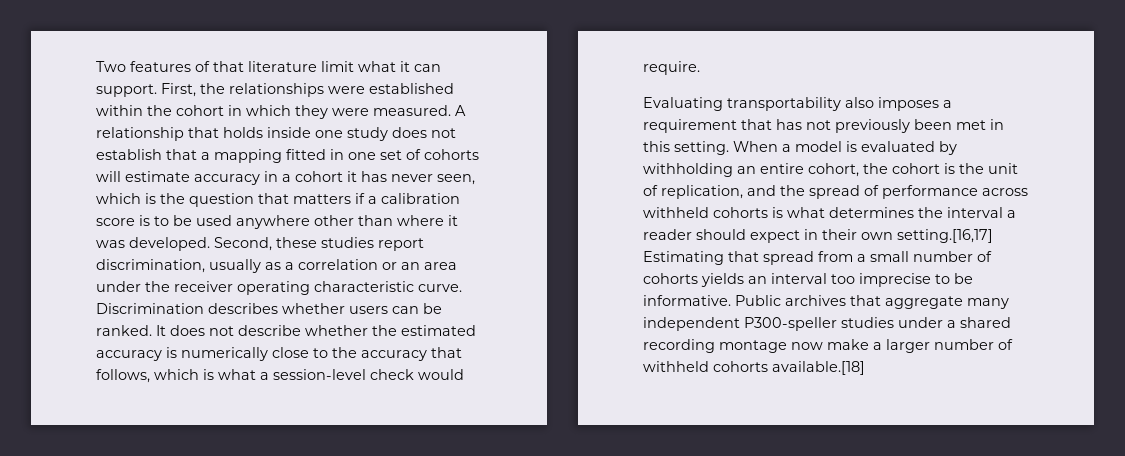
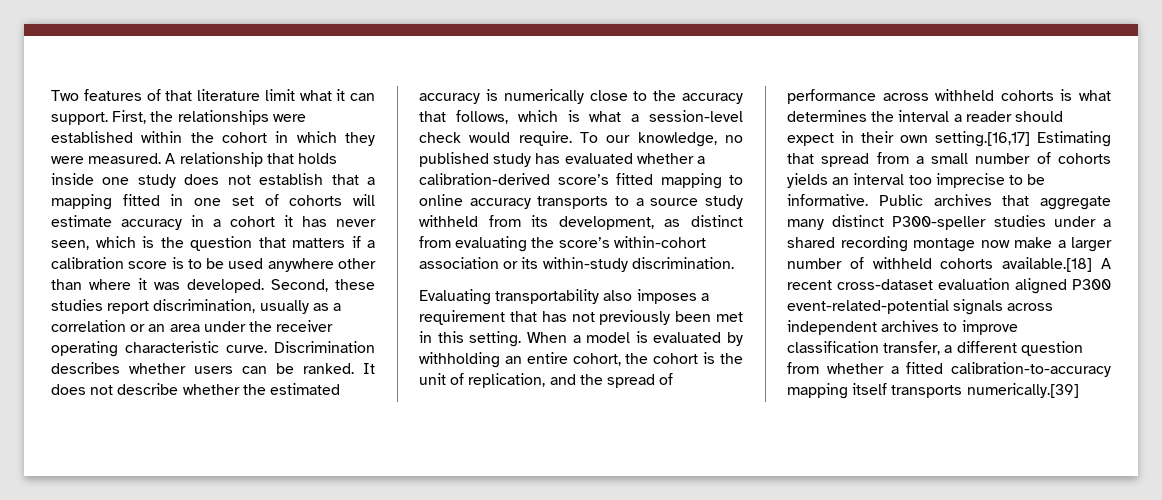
+ To our knowledge, no published study has evaluated whether a calibration-derived score’s fitted mapping to online accuracy transports to a source study withheld from its development, as distinct from evaluating the score’s within-cohort association or its within-study discrimination.
- Public archives that aggregate many independent P300-speller studies under a shared recording montage now make a larger number of withheld cohorts available.[18]
+ Public archives that aggregate many distinct P300-speller studies under a shared recording montage now make a larger number of withheld cohorts available.[18] A recent cross-dataset evaluation aligned P300 event-related-potential signals across independent archives to improve classification transfer, a different question from whether a fitted calibration-to-accuracy mapping itself transports numerically.[39]

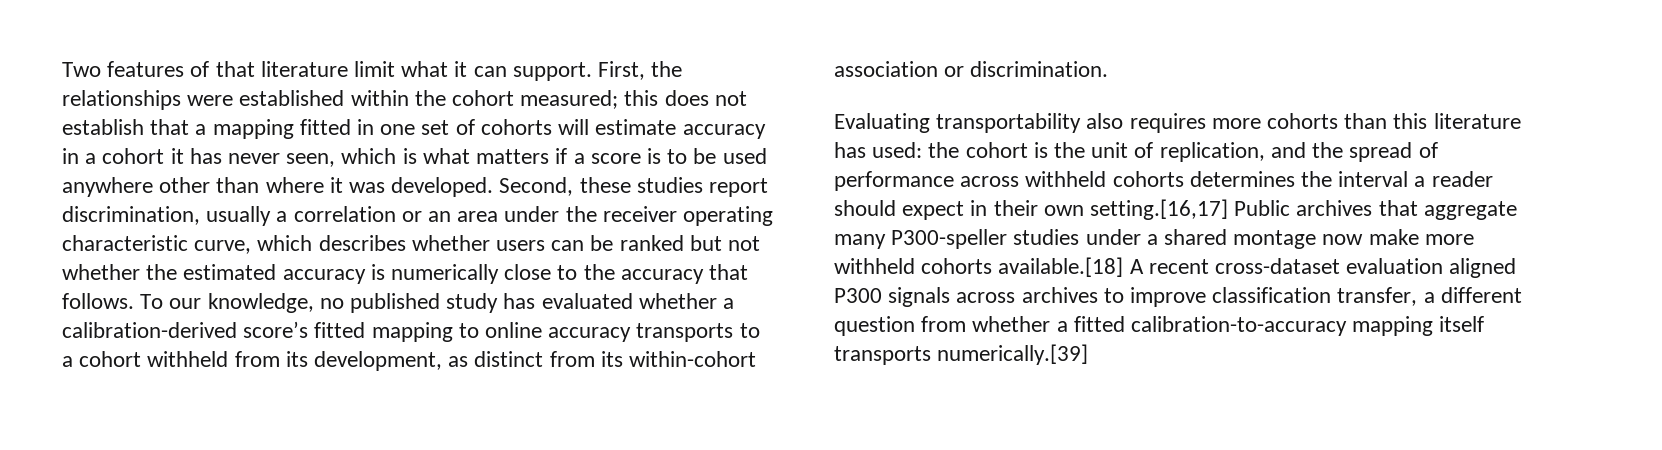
- First, the relationships were established within the cohort in which they were measured. A relationship that holds inside one study does not establish that a mapping fitted in one set of cohorts will estimate accuracy in a cohort it has never seen, which is the question that matters if a calibration score is to be used anywhere other than where it was developed.
+ First, the relationships were established within the cohort measured; this does not establish that a mapping fitted in one set of cohorts will estimate accuracy in a cohort it has never seen, which is what matters if a score is to be used anywhere other than where it was developed.
- Second, these studies report discrimination, usually as a correlation or an area under the receiver operating characteristic curve. Discrimination describes whether users can be ranked. It does not describe whether the estimated accuracy is numerically close to the accuracy that follows, which is what a session-level check would require.
+ Second, these studies report discrimination, usually a correlation or an area under the receiver operating characteristic curve, which describes whether users can be ranked but not whether the estimated accuracy is numerically close to the accuracy that follows.
- To our knowledge, no published study has evaluated whether a calibration-derived score’s fitted mapping to online accuracy transports to a source study withheld from its development, as distinct from evaluating the score’s within-cohort association or its within-study discrimination.
+ To our knowledge, no published study has evaluated whether a calibration-derived score’s fitted mapping to online accuracy transports to a cohort withheld from its development, as distinct from its within-cohort association or discrimination.
- Evaluating transportability also imposes a requirement that has not previously been met in this setting. When a model is evaluated by withholding an entire cohort, the cohort is the unit of replication, and the spread of performance across withheld cohorts is what determines the interval a reader should expect in their own setting.[16,17] Estimating that spread from a small number of cohorts yields an interval too imprecise to be informative. Public archives that aggregate many distinct P300-speller studies under a shared recording montage now make a larger number of withheld cohorts available.[18] A recent cross-dataset evaluation aligned P300 event-related-potential signals across independent archives to improve classification transfer, a different question from whether a fitted calibration-to-accuracy mapping itself transports numerically.[39]
+ Evaluating transportability also requires more cohorts than this literature has used: the cohort is the unit of replication, and the spread of performance across withheld cohorts determines the interval a reader should expect in their own setting.[16,17] Public archives that aggregate many P300-speller studies under a shared montage now make more withheld cohorts available.[18] A recent cross-dataset evaluation aligned P300 signals across archives to improve classification transfer, a different question from whether a fitted calibration-to-accuracy mapping itself transports numerically.[39]

